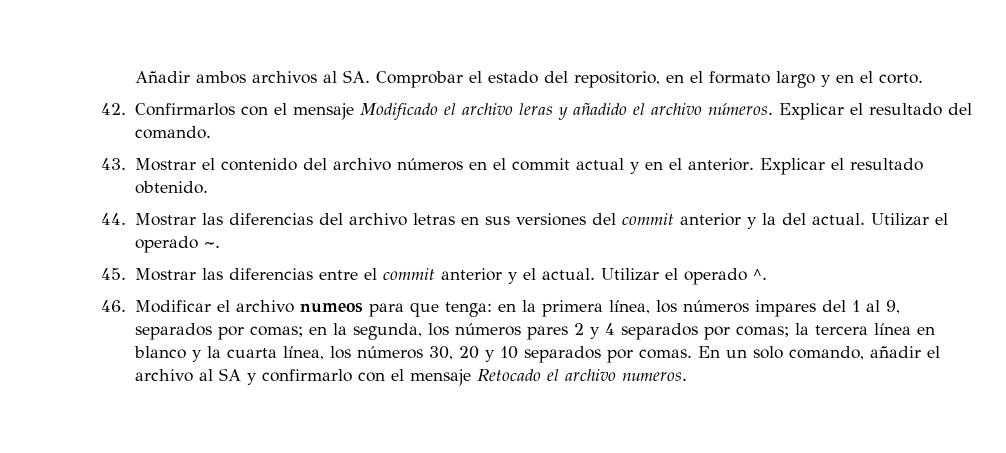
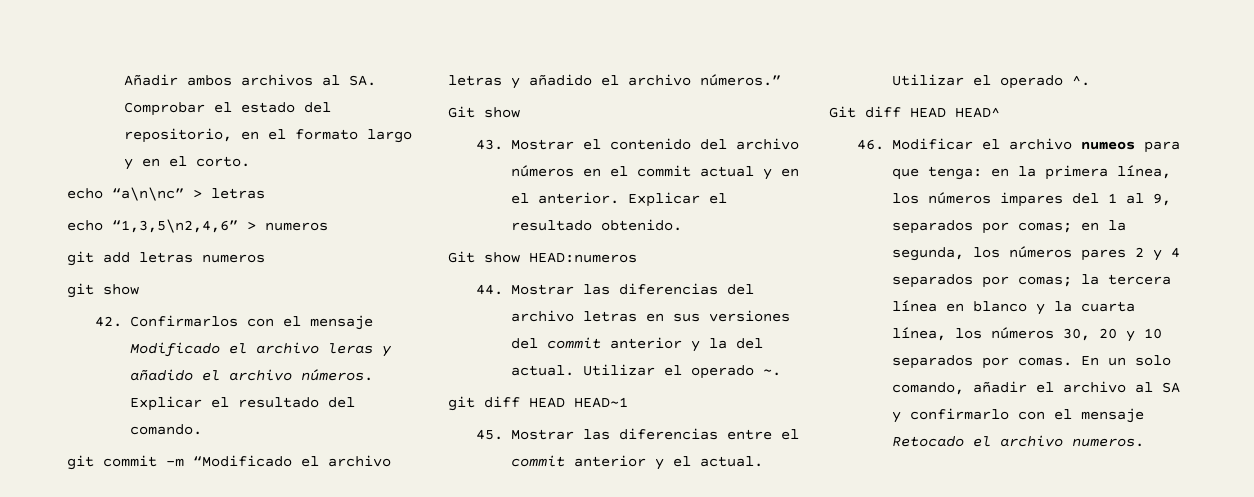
+ echo “a\n\nc” > letras
+ echo “1,3,5\n2,4,6” > numeros
+ git add letras numeros
+ git show
+ git commit -m “Modificado el archivo letras y añadido el archivo números.”
+ Git show
+ Git show HEAD:numeros
+ git diff HEAD HEAD~1
+ Git diff HEAD HEAD^

